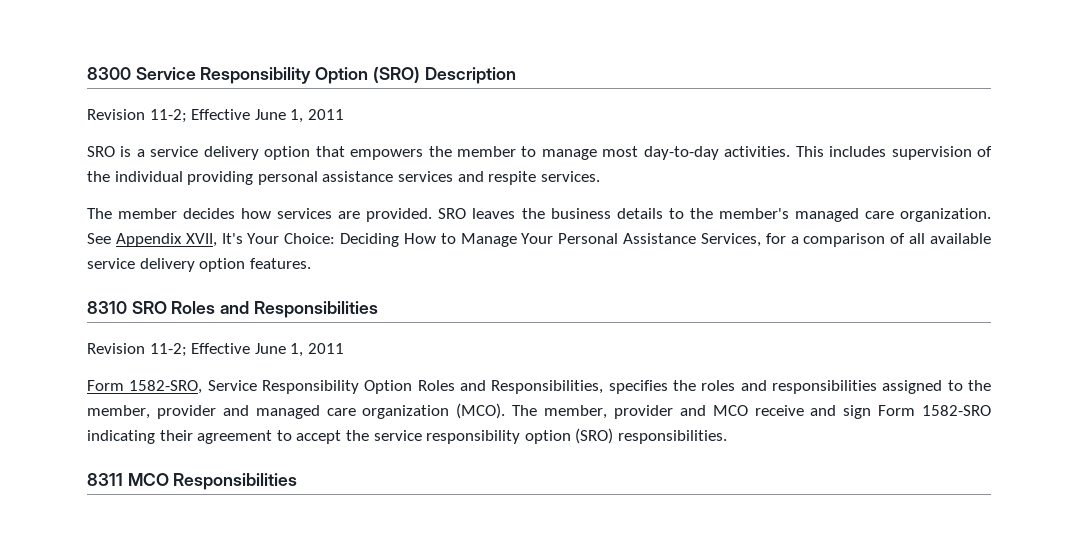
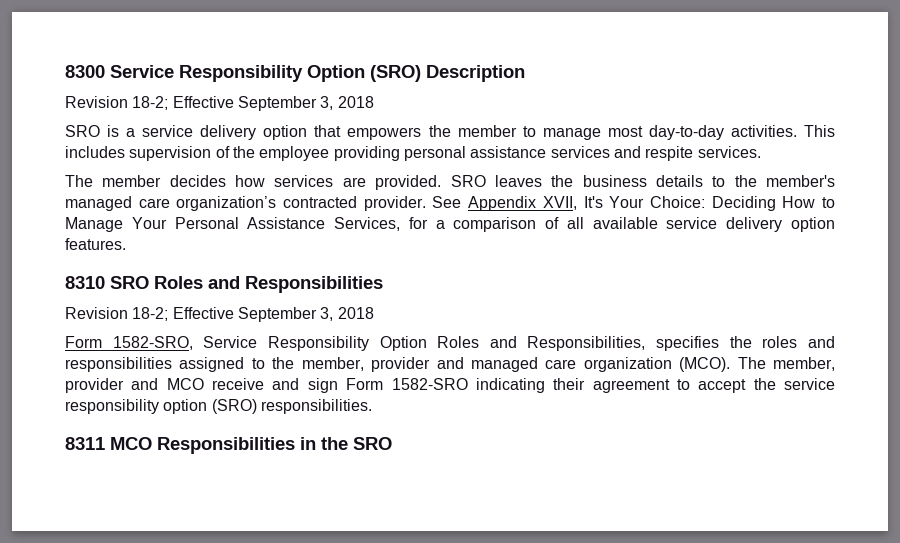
  8300 Service Responsibility Option (SRO) Description
- Revision 11-2; Effective June 1, 2011
+ Revision 18-2; Effective September 3, 2018
- This includes supervision of the individual providing personal assistance services and respite services.
+ This includes supervision of the employee providing personal assistance services and respite services.
- SRO leaves the business details to the member's managed care organization.
+ SRO leaves the business details to the member's managed care organization’s contracted provider.
  8310 SRO Roles and Responsibilities
- Revision 11-2; Effective June 1, 2011
+ Revision 18-2; Effective September 3, 2018
- 8311 MCO Responsibilities
+ 8311 MCO Responsibilities in the SRO

